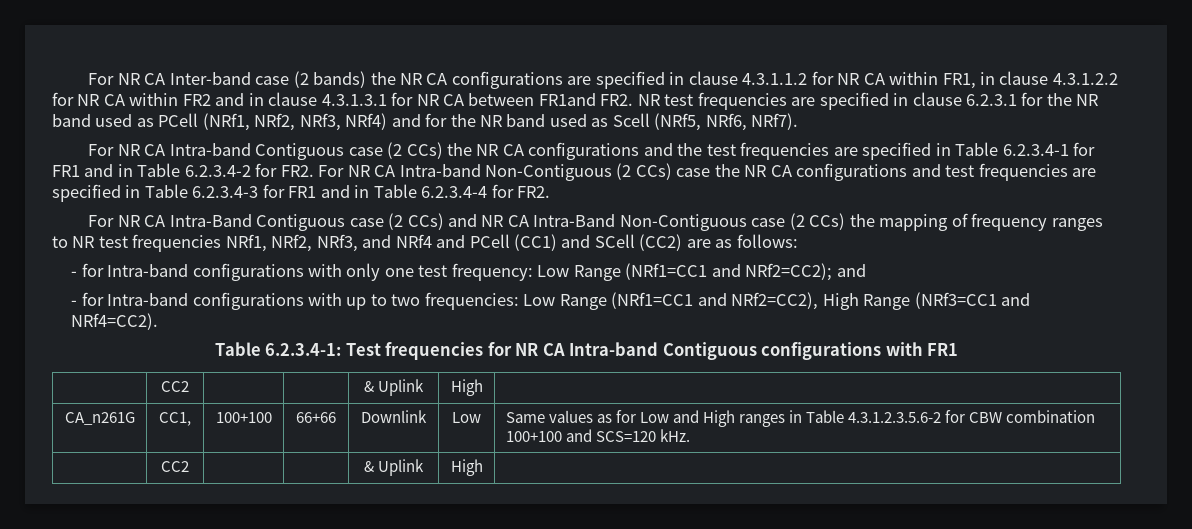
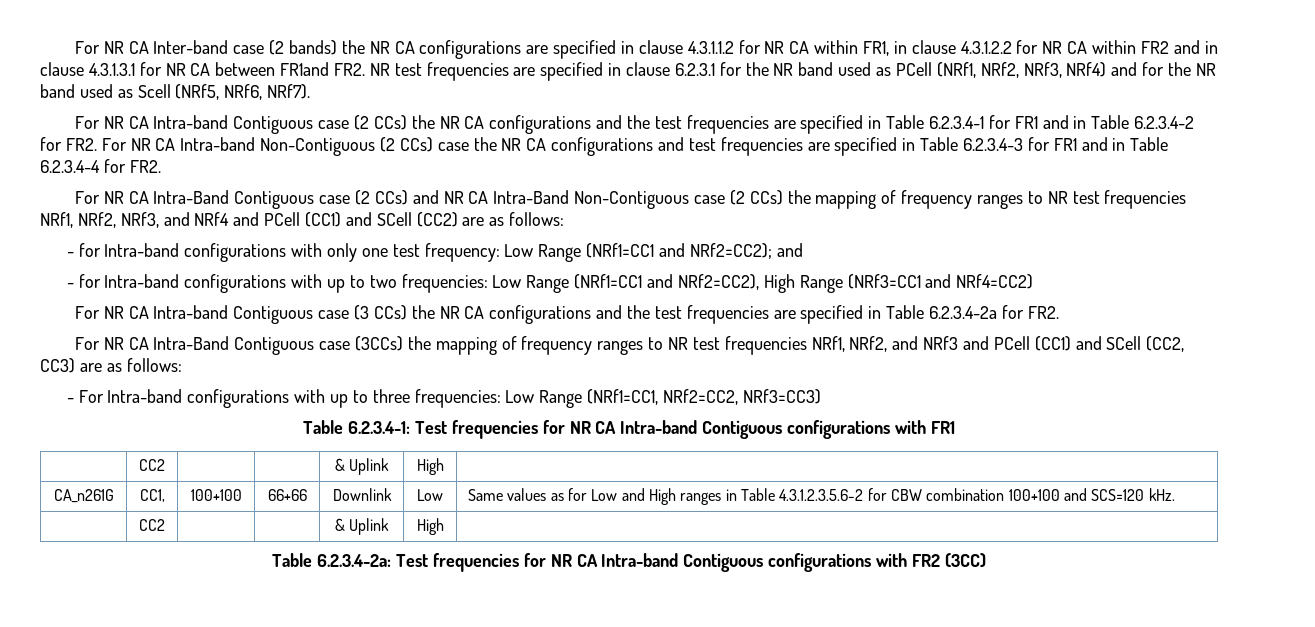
- - for Intra-band configurations with up to two frequencies: Low Range (NRf1=CC1 and NRf2=CC2), High Range (NRf3=CC1 and NRf4=CC2).
+ - for Intra-band configurations with up to two frequencies: Low Range (NRf1=CC1 and NRf2=CC2), High Range (NRf3=CC1 and NRf4=CC2)
+ For NR CA Intra-band Contiguous case (3 CCs) the NR CA configurations and the test frequencies are specified in Table 6.2.3.4-2a for FR2.
+ For NR CA Intra-Band Contiguous case (3CCs) the mapping of frequency ranges to NR test frequencies NRf1, NRf2, and NRf3 and PCell (CC1) and SCell (CC2, CC3) are as follows:
+ - For Intra-band configurations with up to three frequencies: Low Range (NRf1=CC1, NRf2=CC2, NRf3=CC3)
+ Table 6.2.3.4-2a: Test frequencies for NR CA Intra-band Contiguous configurations with FR2 (3CC)

